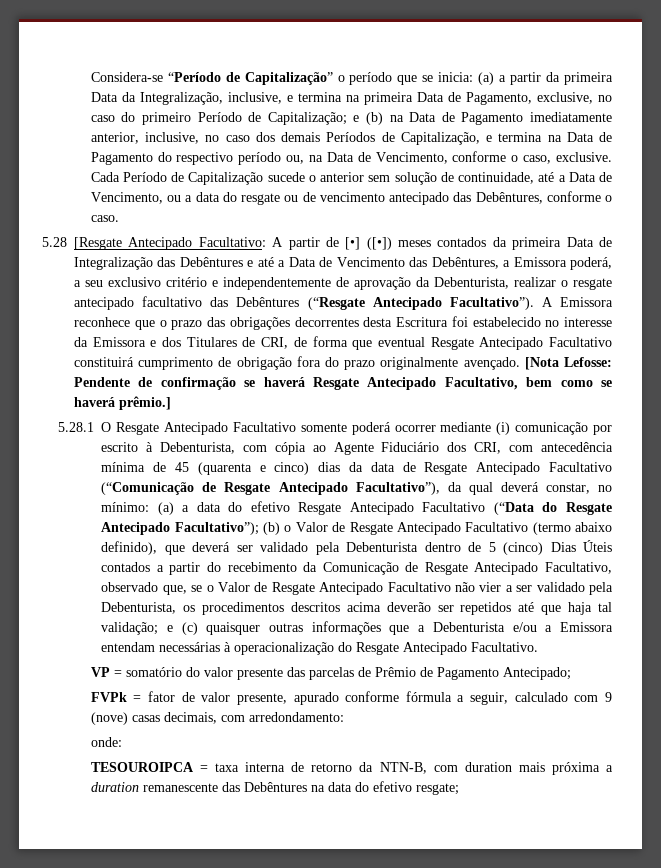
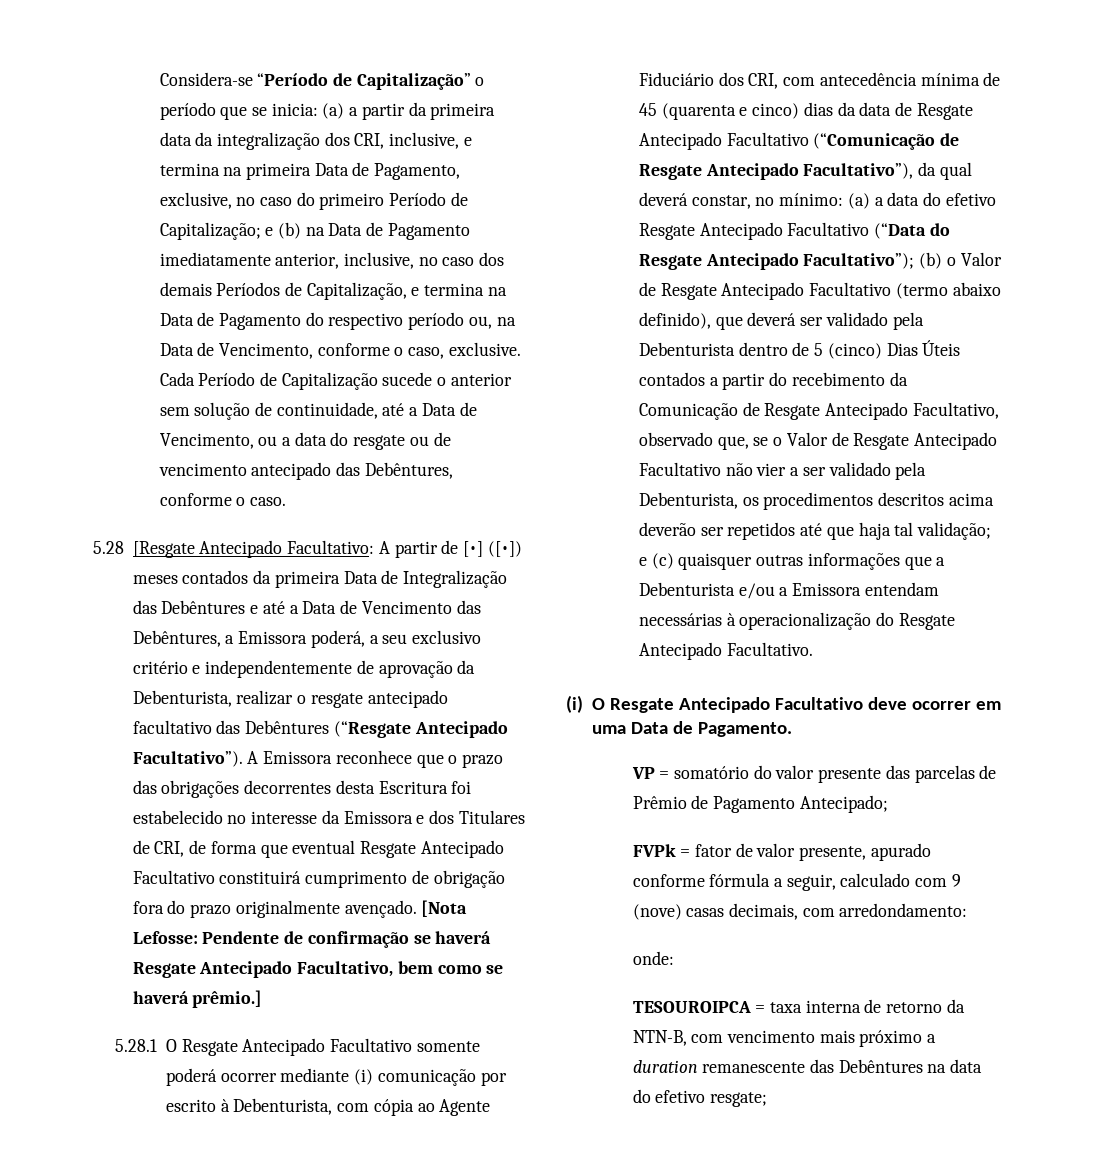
- (a) a partir da primeira Data da Integralização, inclusive, e termina na primeira Data de Pagamento, exclusive, no caso do primeiro Período de Capitalização;
+ (a) a partir da primeira data da integralização dos CRI, inclusive, e termina na primeira Data de Pagamento, exclusive, no caso do primeiro Período de Capitalização;
+ (i) O Resgate Antecipado Facultativo deve ocorrer em uma Data de Pagamento.
- TESOUROIPCA = taxa interna de retorno da NTN-B, com duration mais próxima a duration remanescente das Debêntures na data do efetivo resgate;
+ TESOUROIPCA = taxa interna de retorno da NTN-B, com vencimento mais próximo a duration remanescente das Debêntures na data do efetivo resgate;

